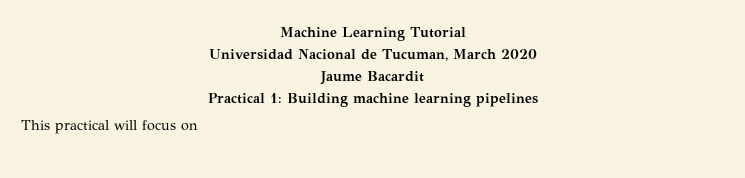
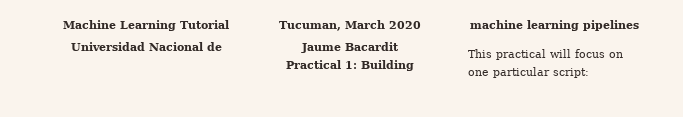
- This practical will focus on
+ This practical will focus on one particular script:

